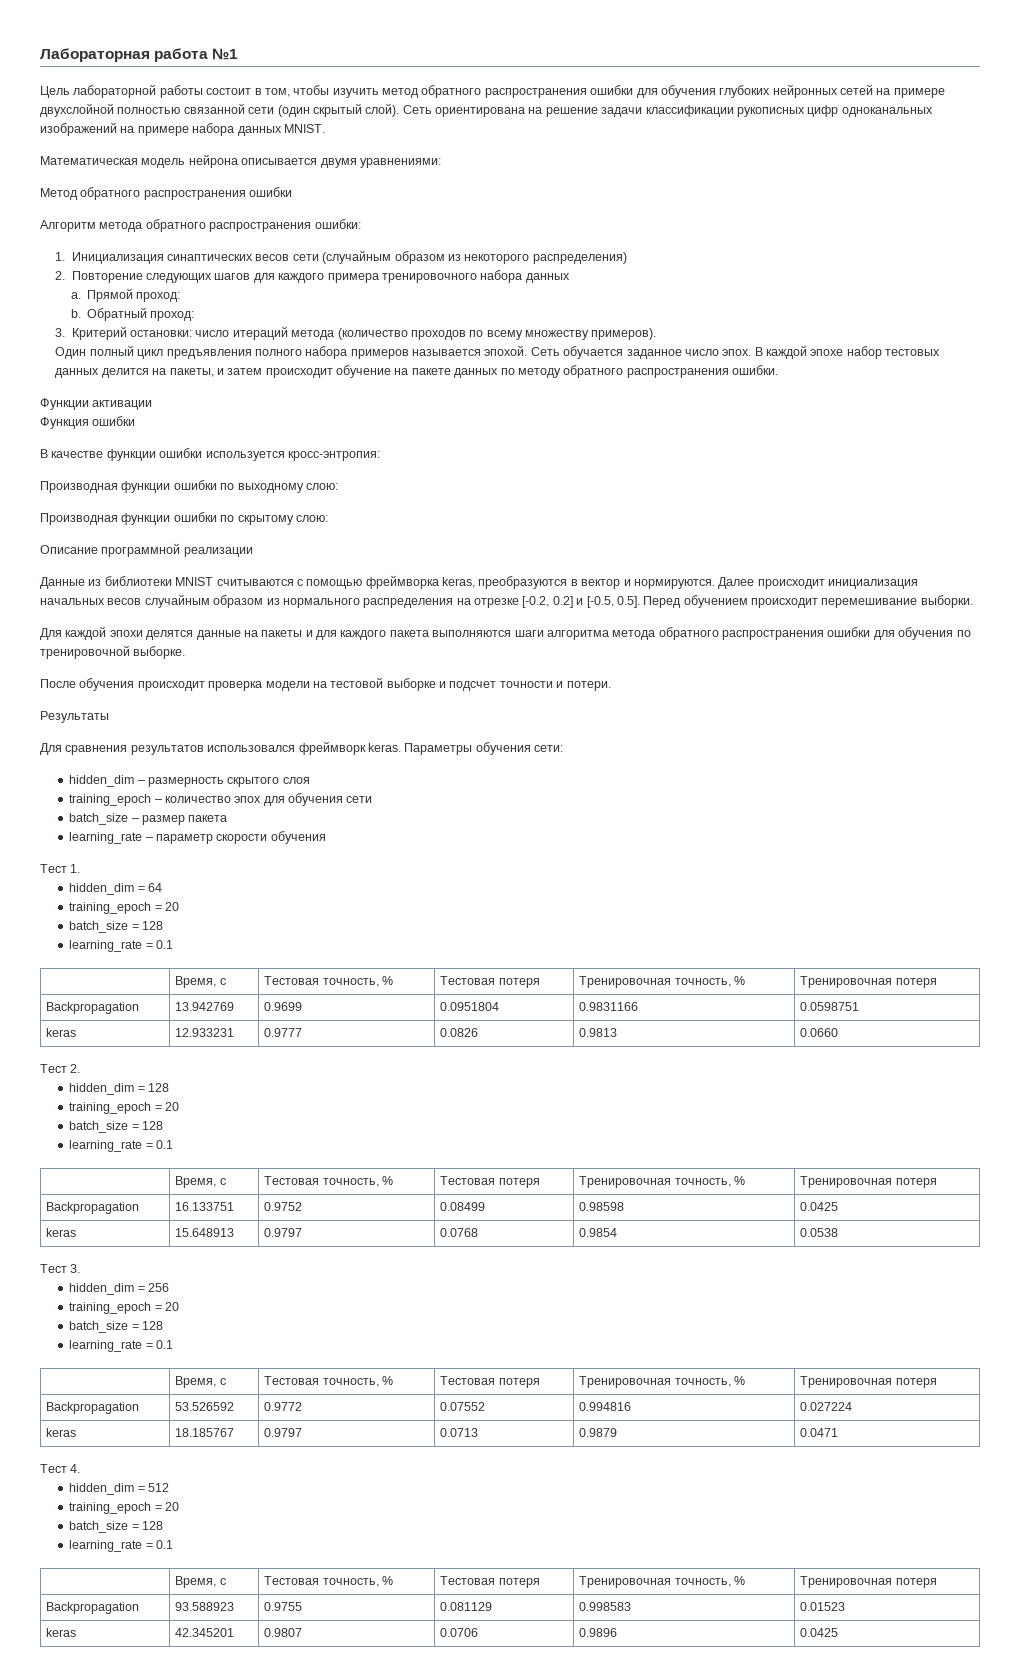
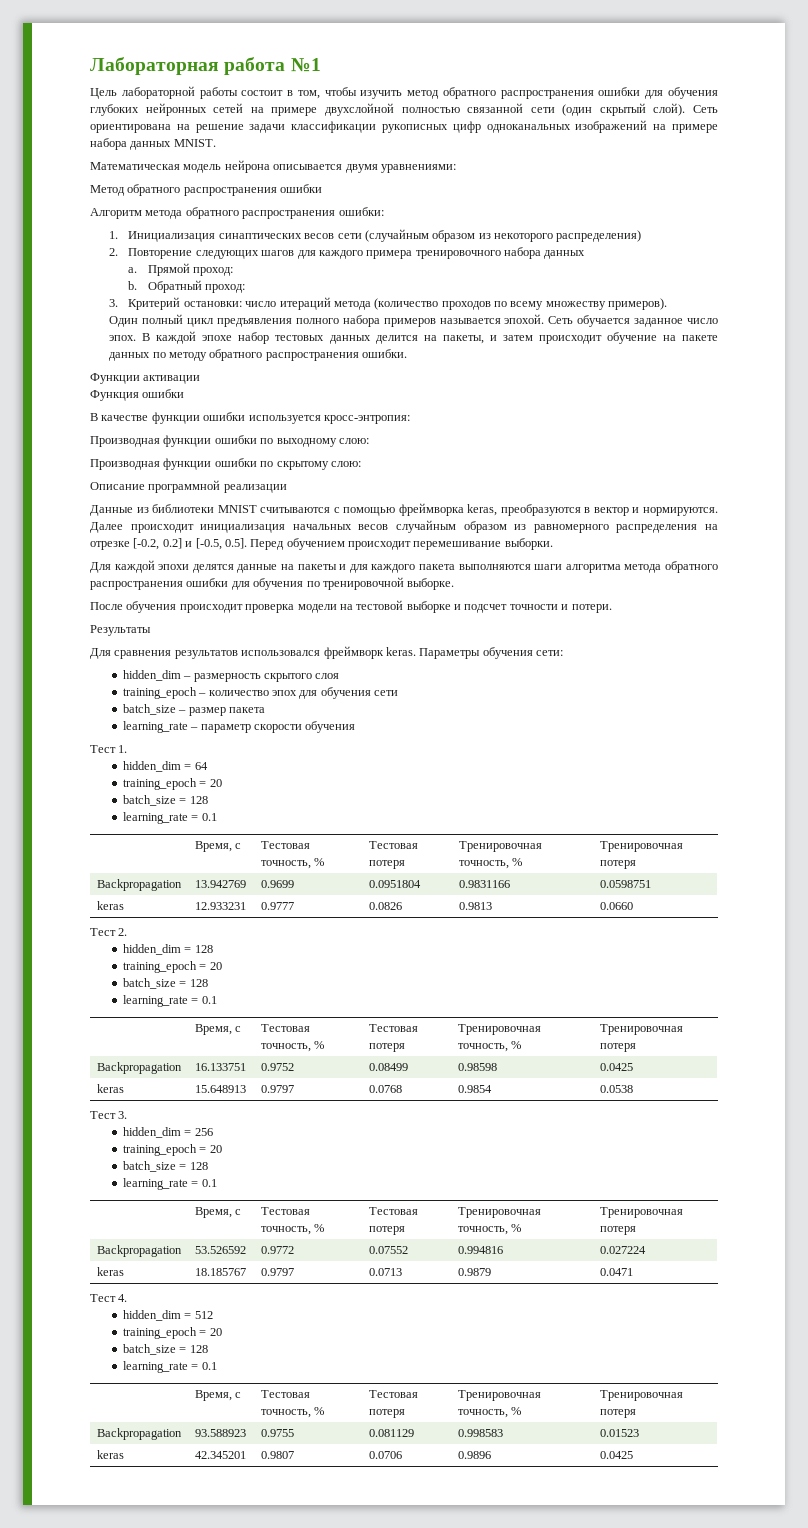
- Далее происходит инициализация начальных весов случайным образом из нормального распределения на отрезке [-0.2, 0.2] и [-0.5, 0.5]. Перед обучением происходит перемешивание выборки.
+ Далее происходит инициализация начальных весов случайным образом из равномерного распределения на отрезке [-0.2, 0.2] и [-0.5, 0.5]. Перед обучением происходит перемешивание выборки.

